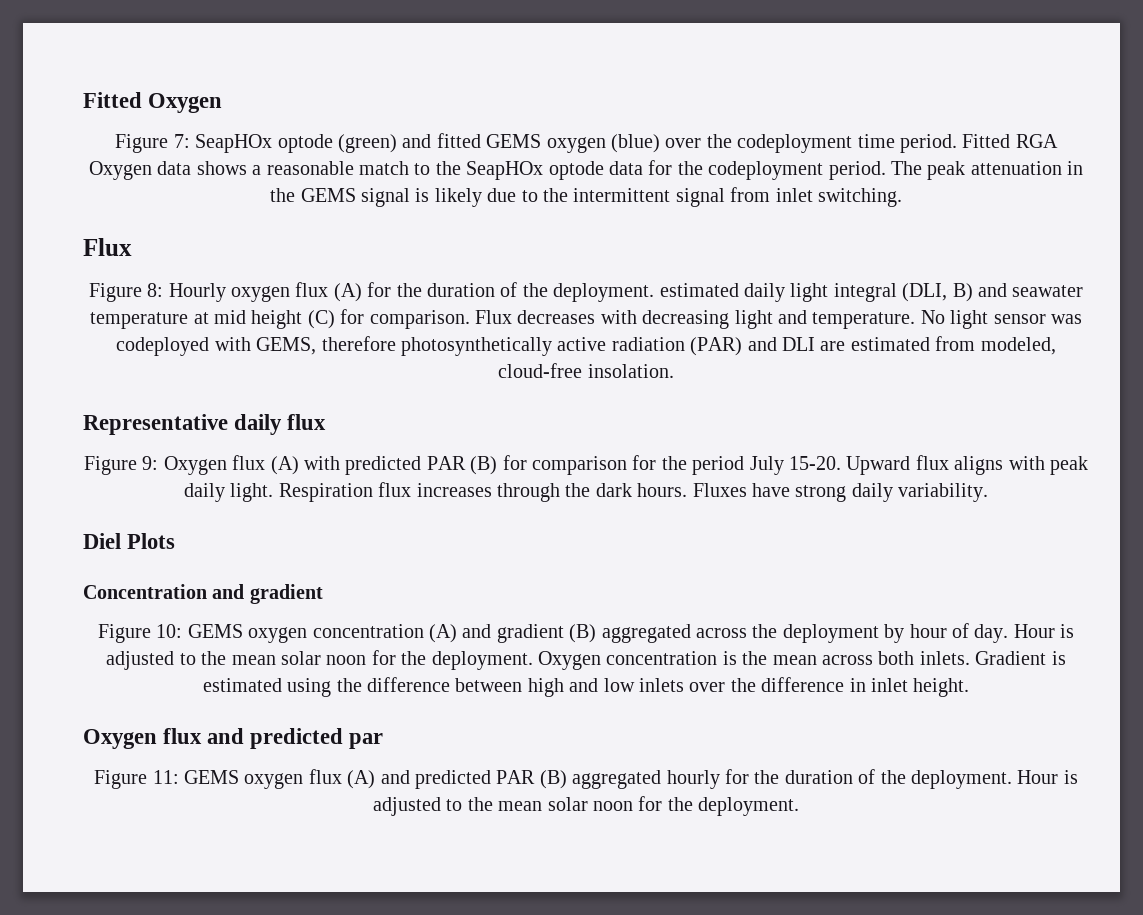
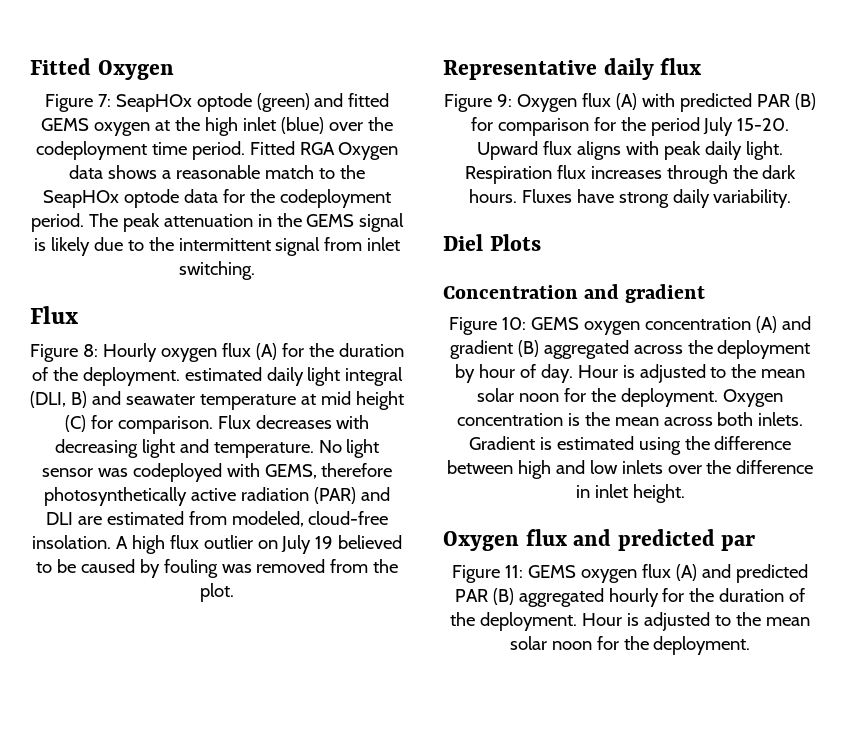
- Figure 7: SeapHOx optode (green) and fitted GEMS oxygen (blue) over the codeployment time period.
+ Figure 7: SeapHOx optode (green) and fitted GEMS oxygen at the high inlet (blue) over the codeployment time period.
+ A high flux outlier on July 19 believed to be caused by fouling was removed from the plot.

